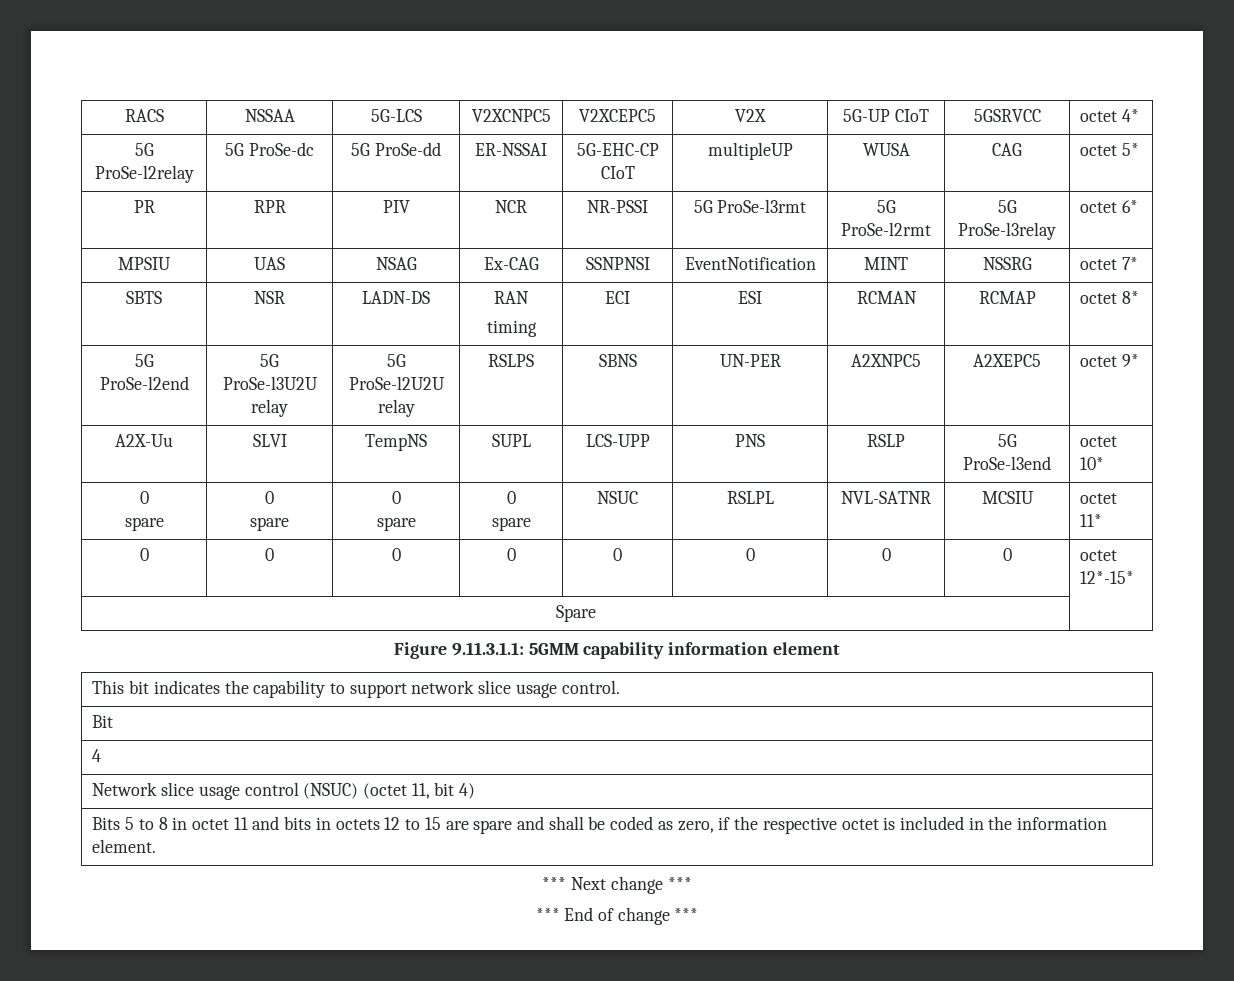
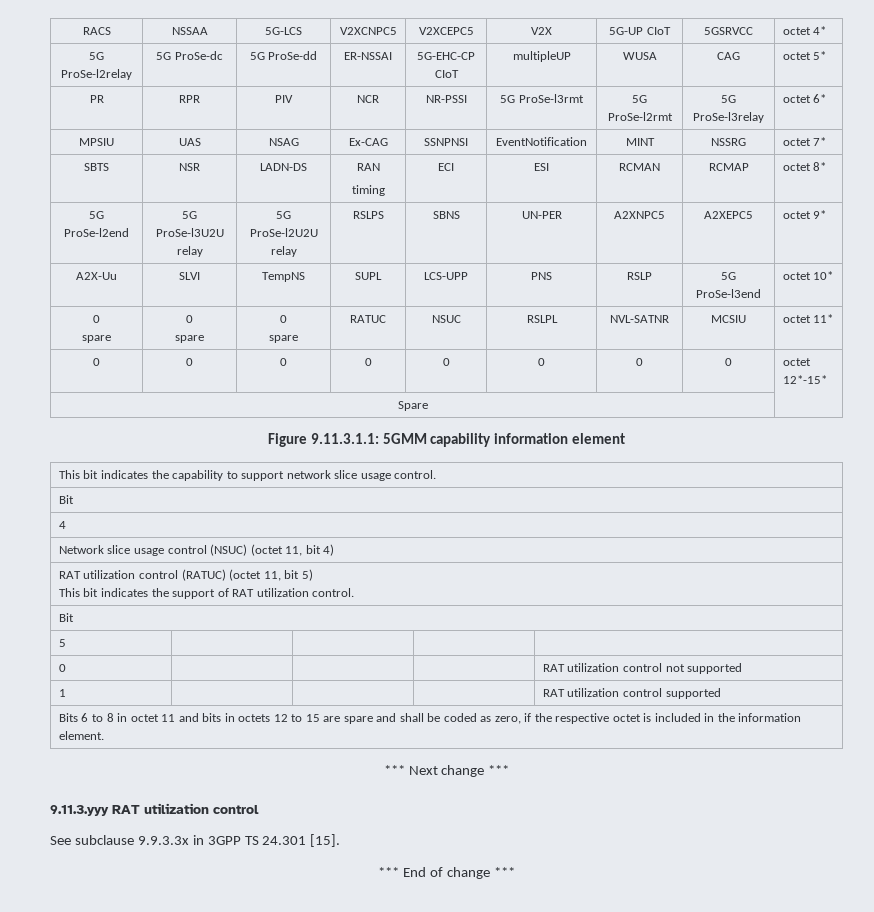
  A2X-Uu | SLVI | TempNS | SUPL | LCS-UPP | PNS | RSLP | 5G ProSe-l3end | octet 10*
  0
  spare | 0
  spare | 0
- spare | 0
- spare | NSUC | RSLPL | NVL-SATNR | MCSIU | octet 11*
+ spare | RATUC | NSUC | RSLPL | NVL-SATNR | MCSIU | octet 11*
+ RAT utilization control (RATUC) (octet 11, bit 5)
+ This bit indicates the support of RAT utilization control.
+ Bit
+ 5 | | | |
+ 0 | | | | RAT utilization control not supported
+ 1 | | | | RAT utilization control supported
- Bits 5 to 8 in octet 11 and bits in octets 12 to 15 are spare and shall be coded as zero, if the respective octet is included in the information element.
+ Bits 6 to 8 in octet 11 and bits in octets 12 to 15 are spare and shall be coded as zero, if the respective octet is included in the information element.
+ 9.11.3.yyy RAT utilization control
+ See subclause 9.9.3.3x in 3GPP TS 24.301 [15].

